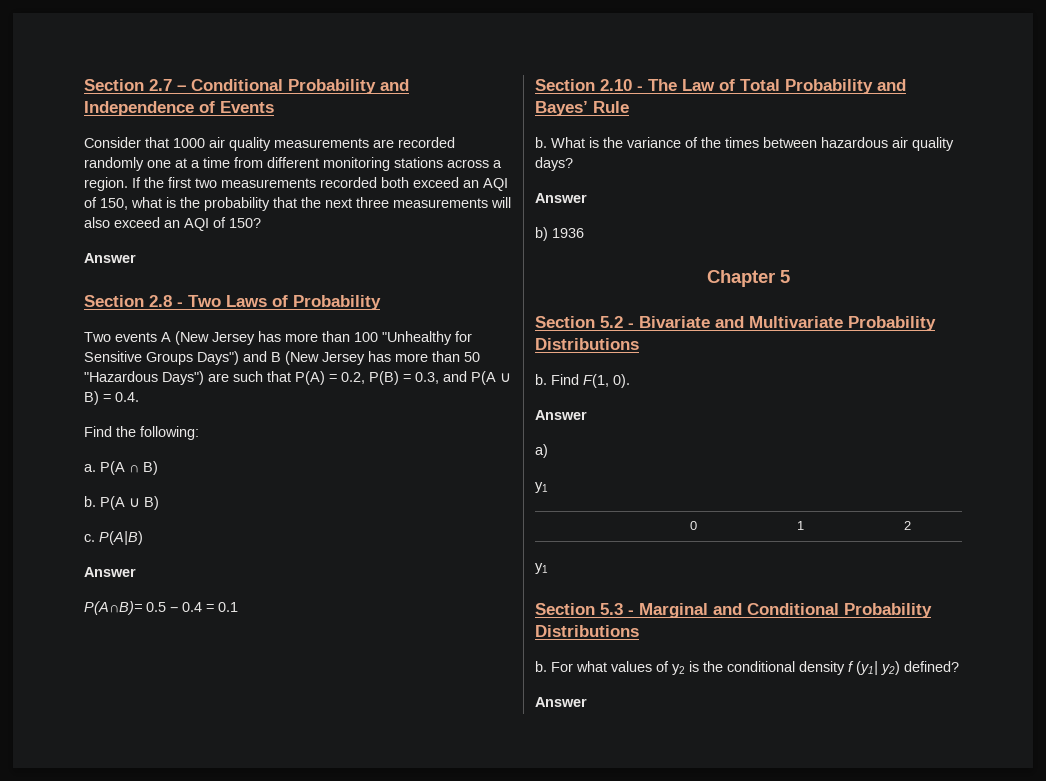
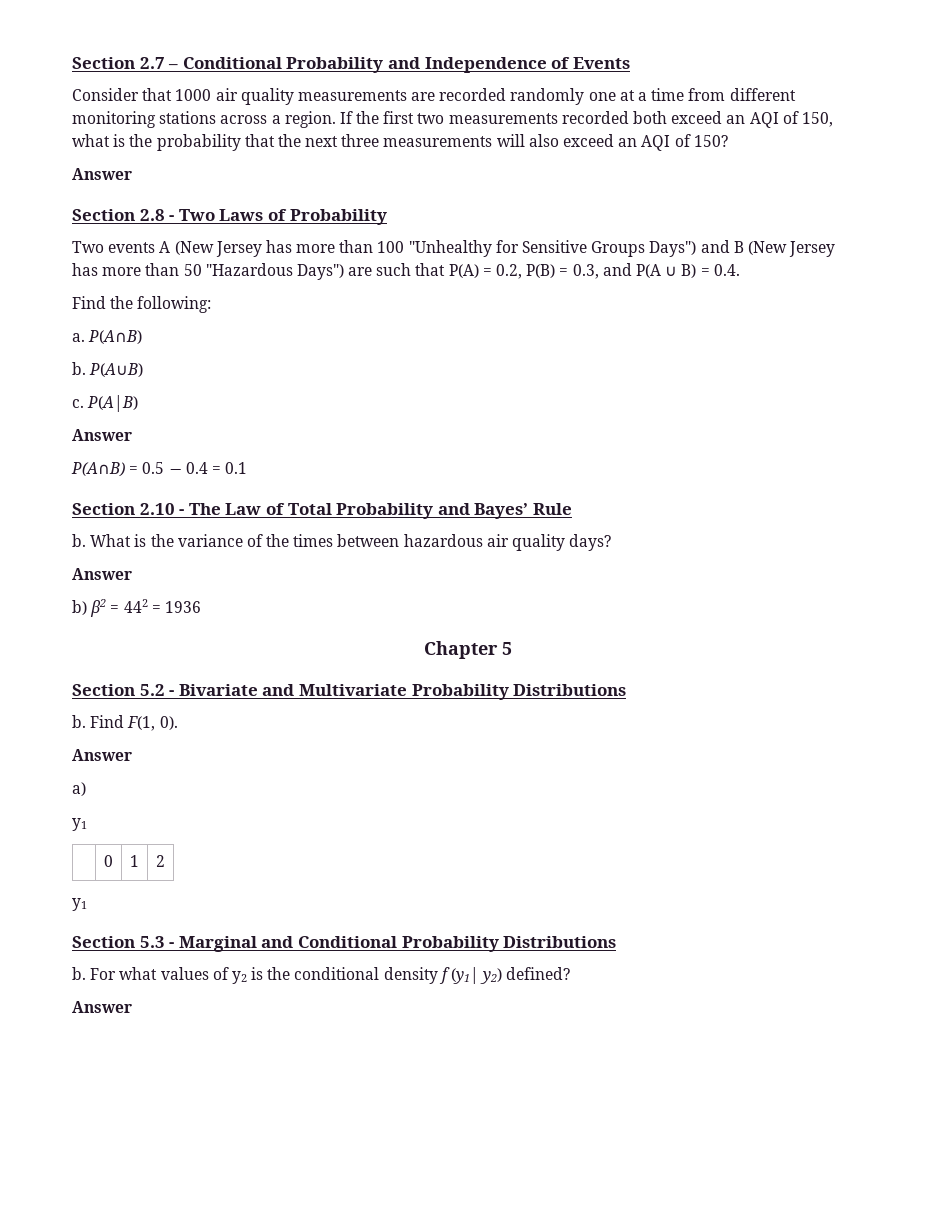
- a. P(A ∩ B)
- b. P(A ∪ B)
+ a. P(A∩B)
+ b. P(A∪B)
- P(A∩B)= 0.5 − 0.4 = 0.1
+ P(A∩B) = 0.5 − 0.4 = 0.1
- b) 1936
+ b) β2 = 442 = 1936

